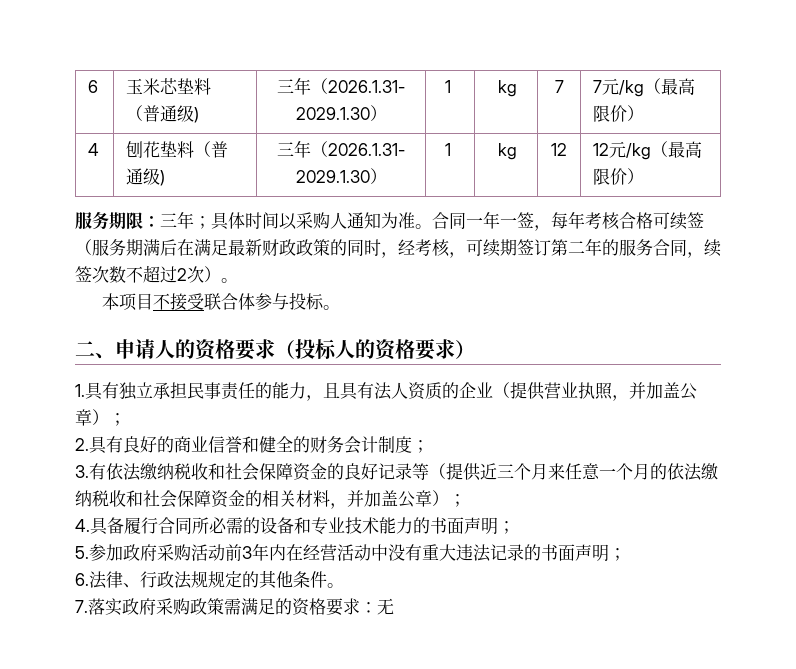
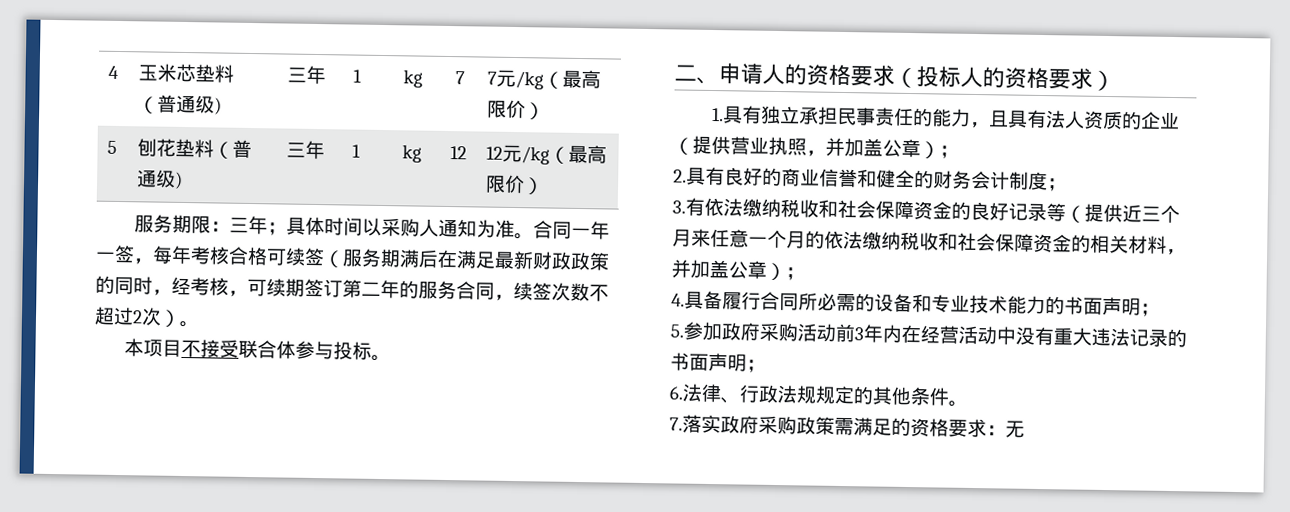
- 6 | 玉米芯垫料（普通级) | 三年（2026.1.31- 2029.1.30） | 1 | kg | 7 | 7元/kg（最高限价）
+ 4 | 玉米芯垫料（普通级) | 三年 | 1 | kg | 7 | 7元/kg（最高限价）
- 4 | 刨花垫料（普通级) | 三年（2026.1.31- 2029.1.30） | 1 | kg | 12 | 12元/kg（最高限价）
+ 5 | 刨花垫料（普通级) | 三年 | 1 | kg | 12 | 12元/kg（最高限价）

